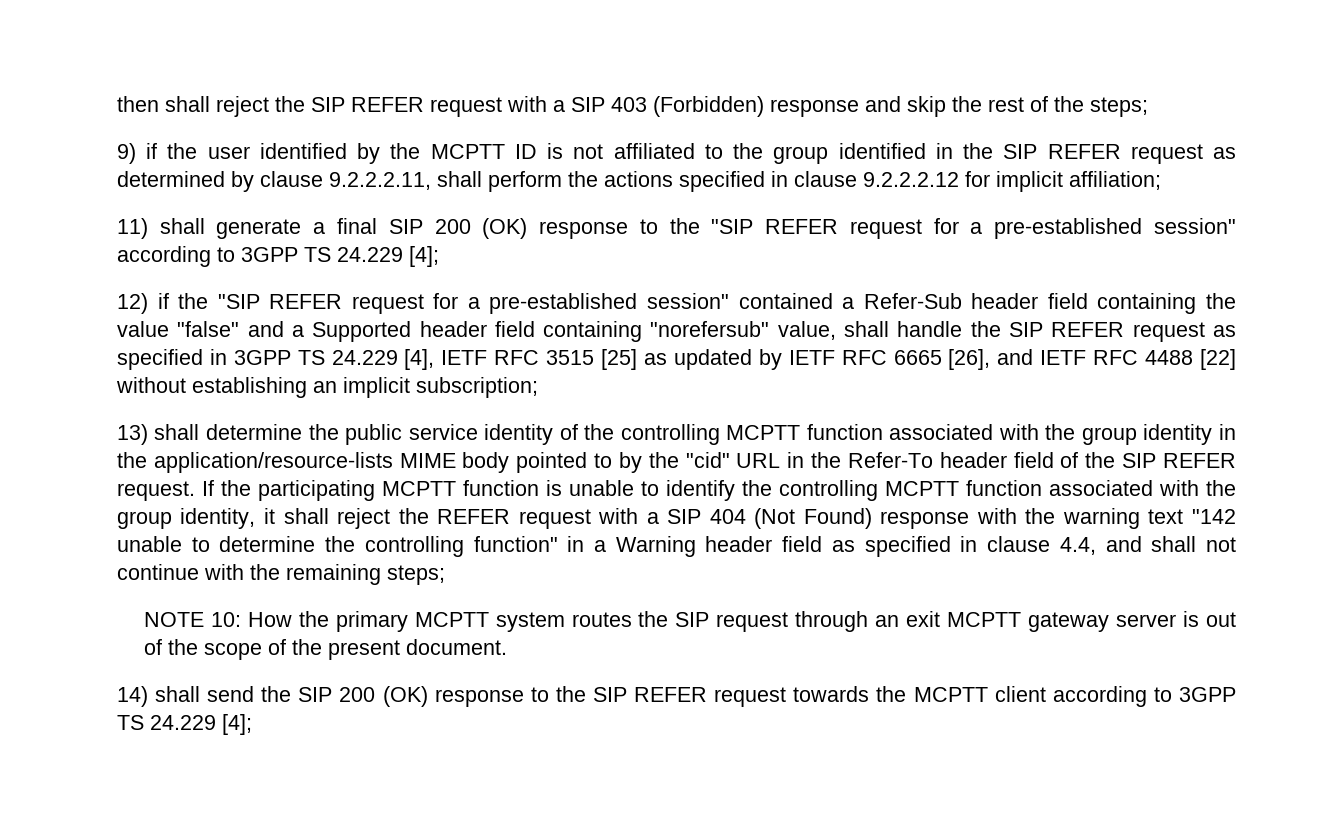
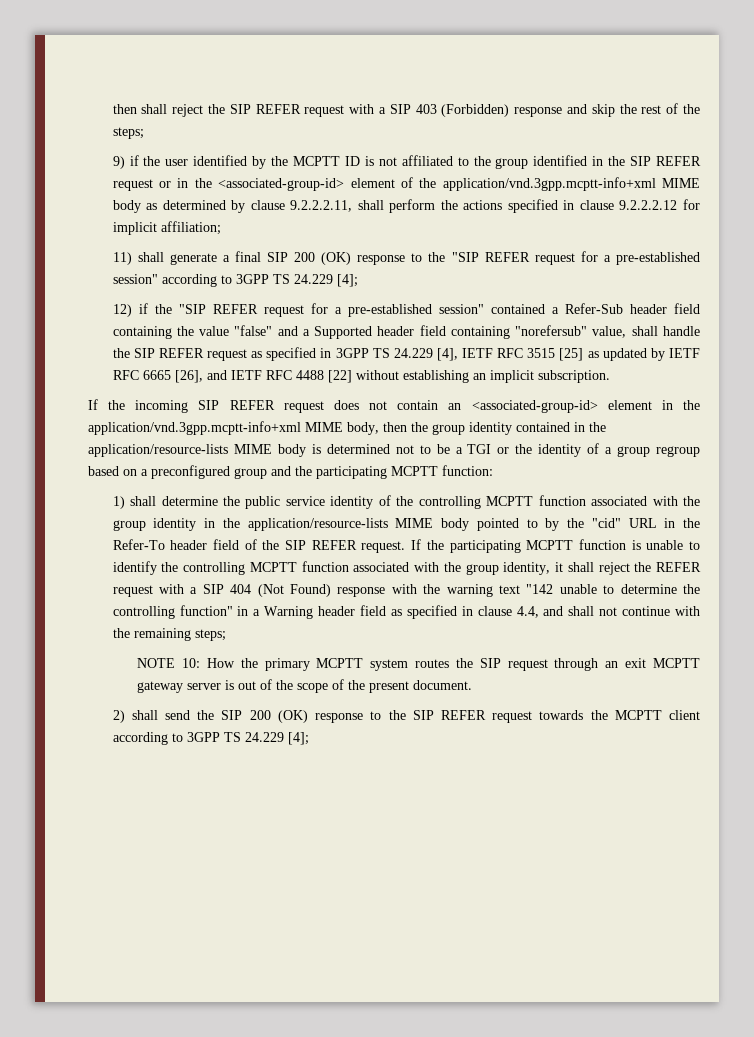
- 9) if the user identified by the MCPTT ID is not affiliated to the group identified in the SIP REFER request as determined by clause 9.2.2.2.11, shall perform the actions specified in clause 9.2.2.2.12 for implicit affiliation;
+ 9) if the user identified by the MCPTT ID is not affiliated to the group identified in the SIP REFER request or in the <associated-group-id> element of the application/vnd.3gpp.mcptt-info+xml MIME body as determined by clause 9.2.2.2.11, shall perform the actions specified in clause 9.2.2.2.12 for implicit affiliation;
- 12) if the "SIP REFER request for a pre-established session" contained a Refer-Sub header field containing the value "false" and a Supported header field containing "norefersub" value, shall handle the SIP REFER request as specified in 3GPP TS 24.229 [4], IETF RFC 3515 [25] as updated by IETF RFC 6665 [26], and IETF RFC 4488 [22] without establishing an implicit subscription;
- 13) shall determine the public service identity of the controlling MCPTT function associated with the group identity in the application/resource-lists MIME body pointed to by the "cid" URL in the Refer-To header field of the SIP REFER request.
+ 12) if the "SIP REFER request for a pre-established session" contained a Refer-Sub header field containing the value "false" and a Supported header field containing "norefersub" value, shall handle the SIP REFER request as specified in 3GPP TS 24.229 [4], IETF RFC 3515 [25] as updated by IETF RFC 6665 [26], and IETF RFC 4488 [22] without establishing an implicit subscription.
+ If the incoming SIP REFER request does not contain an <associated-group-id> element in the application/vnd.3gpp.mcptt-info+xml MIME body, then the group identity contained in the application/resource-lists MIME body is determined not to be a TGI or the identity of a group regroup based on a preconfigured group and the participating MCPTT function:
+ 1) shall determine the public service identity of the controlling MCPTT function associated with the group identity in the application/resource-lists MIME body pointed to by the "cid" URL in the Refer-To header field of the SIP REFER request.
- 14) shall send the SIP 200 (OK) response to the SIP REFER request towards the MCPTT client according to 3GPP TS 24.229 [4];
+ 2) shall send the SIP 200 (OK) response to the SIP REFER request towards the MCPTT client according to 3GPP TS 24.229 [4];

